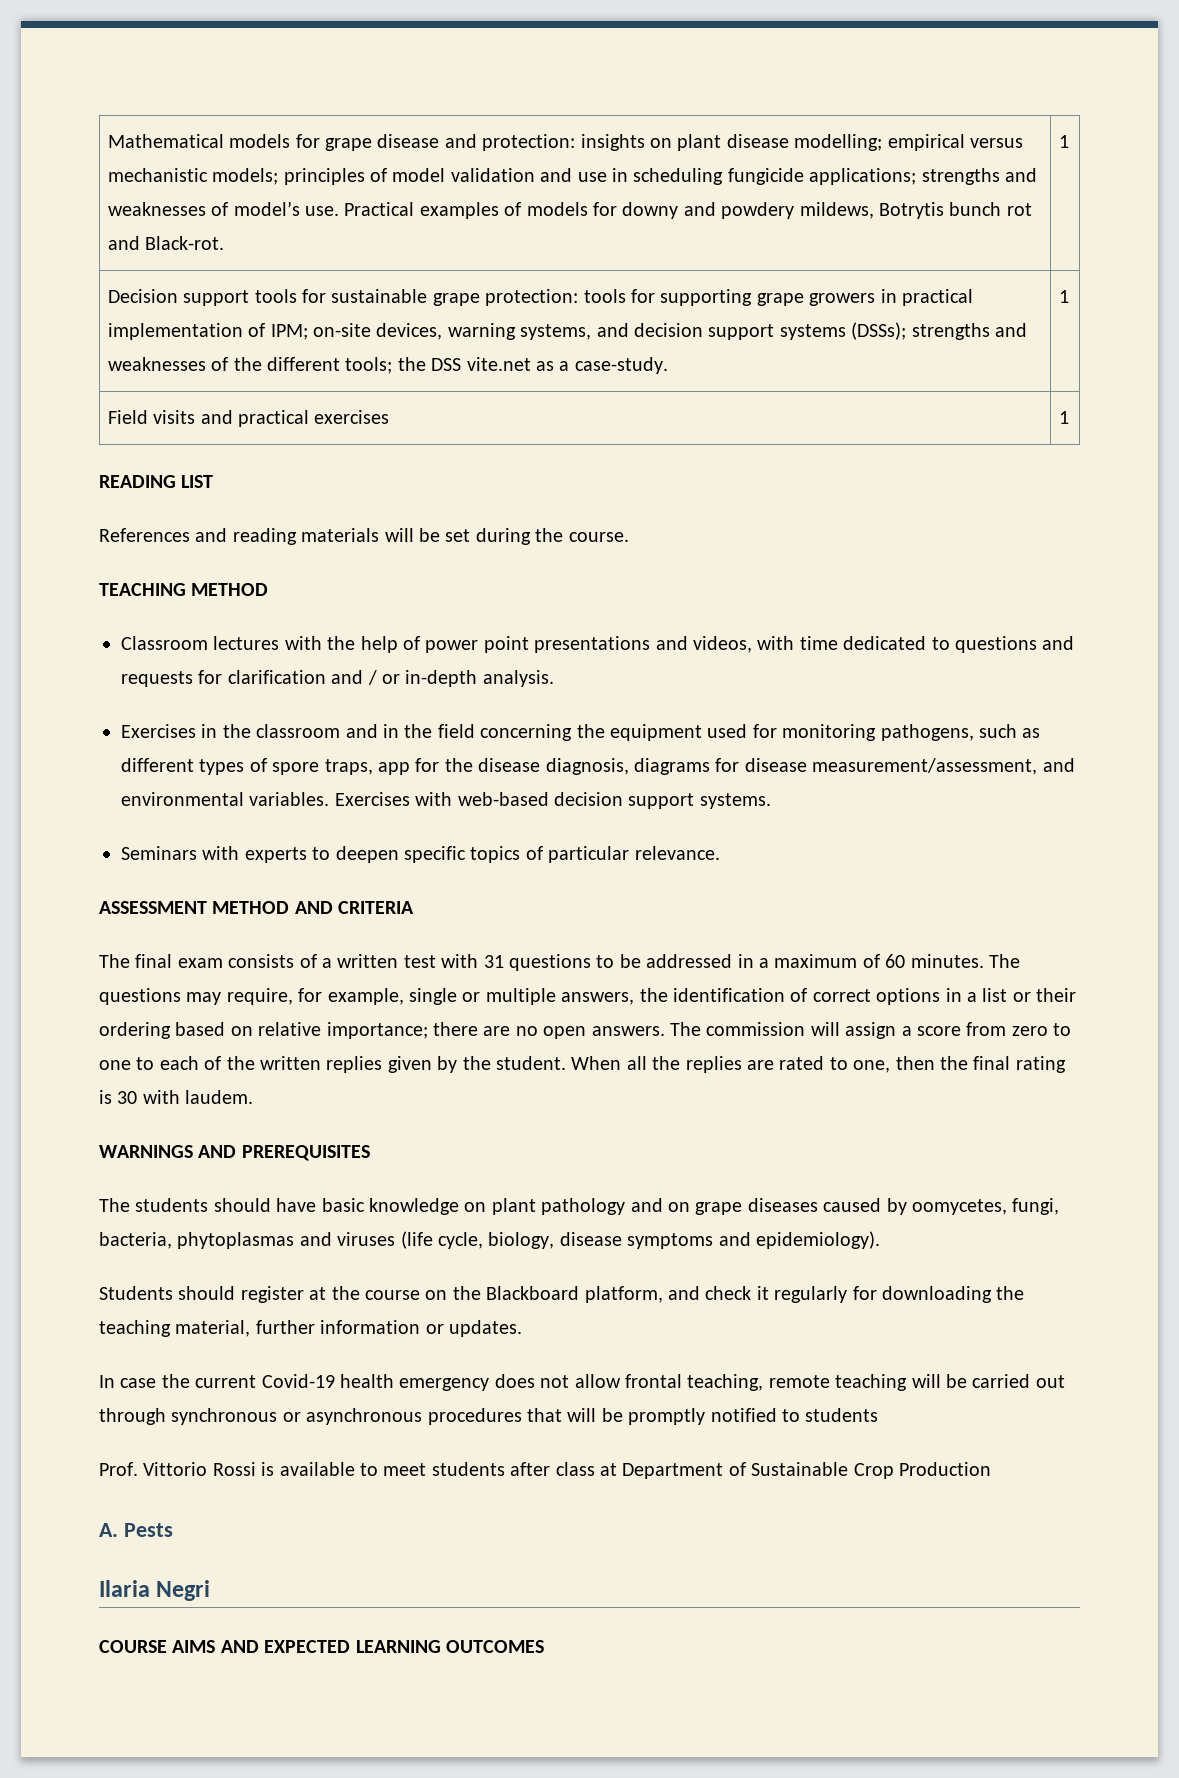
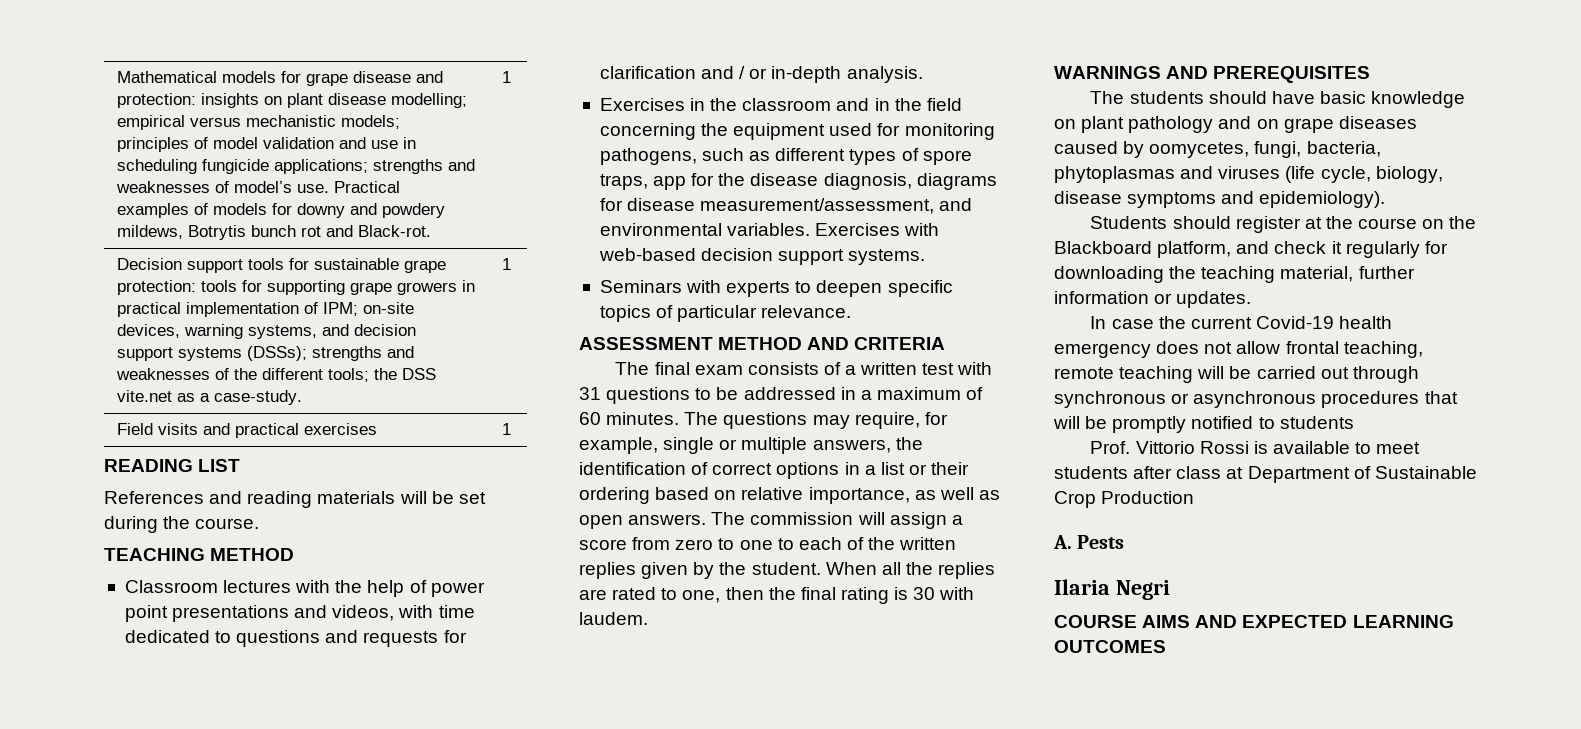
- The questions may require, for example, single or multiple answers, the identification of correct options in a list or their ordering based on relative importance; there are no open answers.
+ The questions may require, for example, single or multiple answers, the identification of correct options in a list or their ordering based on relative importance, as well as open answers.

